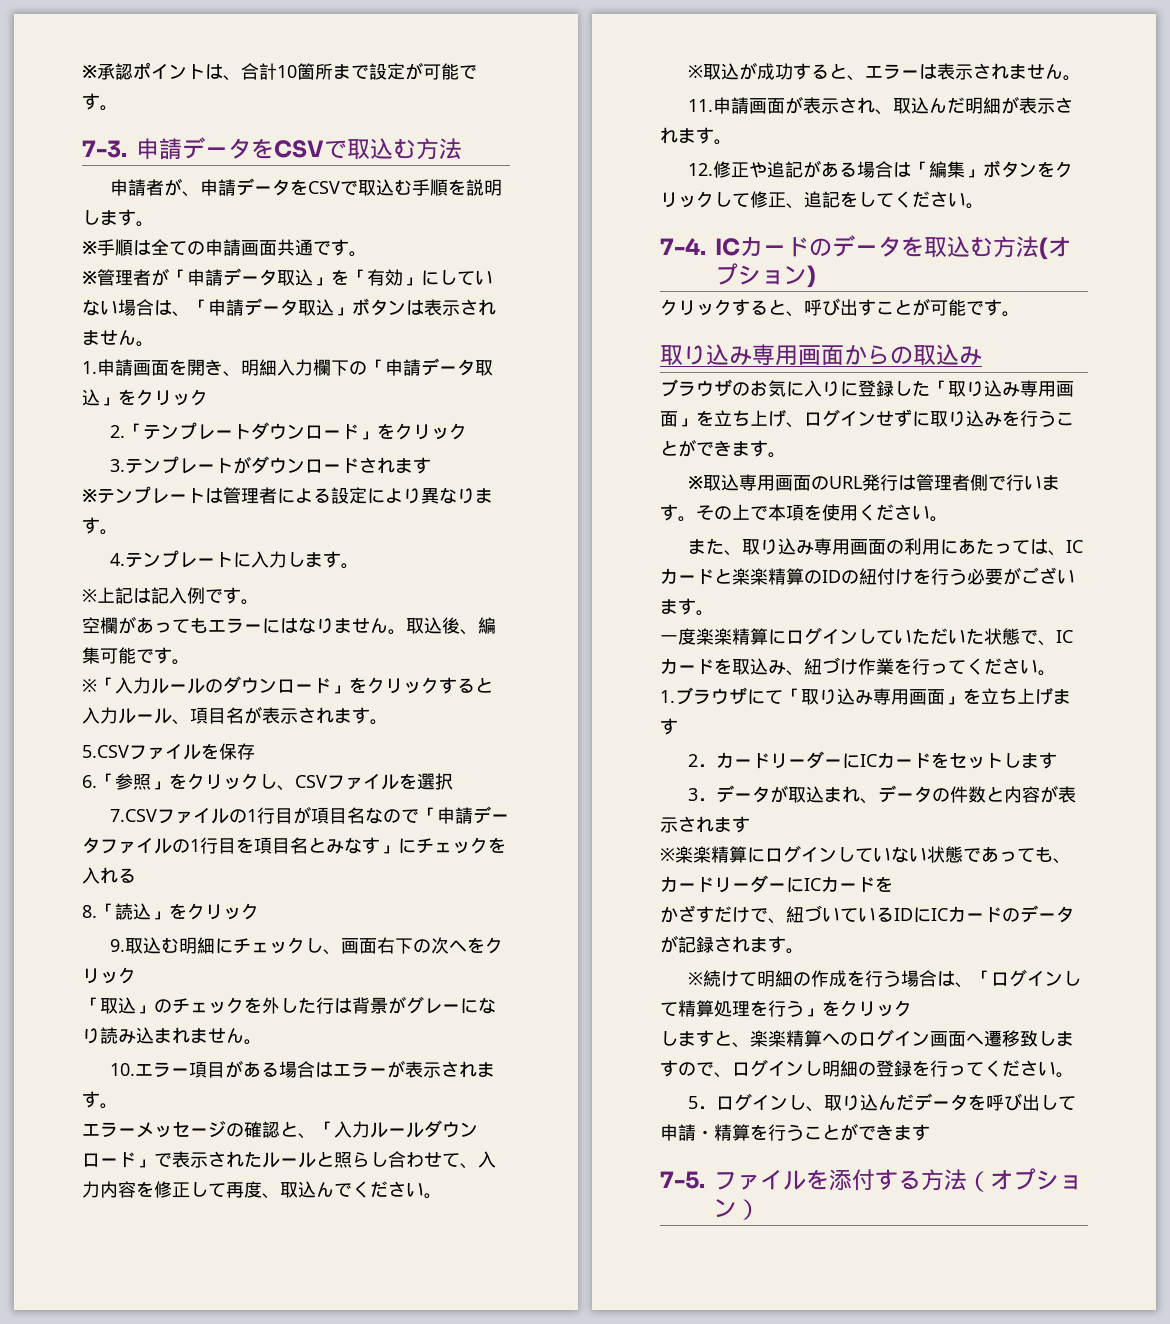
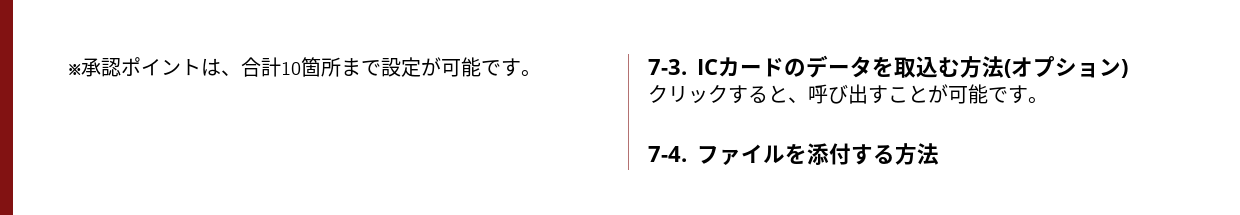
- 申請データをCSVで取込む方法
- 申請者が、申請データをCSVで取込む手順を説明します。
- ※手順は全ての申請画面共通です。
- ※管理者が「申請データ取込」を「有効」にしていない場合は、「申請データ取込」ボタンは表示されません。
- 1.申請画面を開き、明細入力欄下の「申請データ取込」をクリック
- 2.「テンプレートダウンロード」をクリック
- 3.テンプレートがダウンロードされます
- ※テンプレートは管理者による設定により異なります。
- 4.テンプレートに入力します。
- ※上記は記入例です。
- 空欄があってもエラーにはなりません。取込後、編集可能です。
- ※「入力ルールのダウンロード」をクリックすると入力ルール、項目名が表示されます。
- 5.CSVファイルを保存
- 6.「参照」をクリックし、CSVファイルを選択
- 7.CSVファイルの1行目が項目名なので「申請データファイルの1行目を項目名とみなす」にチェックを入れる
- 8.「読込」をクリック
- 9.取込む明細にチェックし、画面右下の次へをクリック
- 「取込」のチェックを外した行は背景がグレーになり読み込まれません。
- 10.エラー項目がある場合はエラーが表示されます。
- エラーメッセージの確認と、「入力ルールダウンロード」で表示されたルールと照らし合わせて、入力内容を修正して再度、取込んでください。
- ※取込が成功すると、エラーは表示されません。
- 11.申請画面が表示され、取込んだ明細が表示されます。
- 12.修正や追記がある場合は「編集」ボタンをクリックして修正、追記をしてください。
- 7-4.
- 取り込み専用画面からの取込み
- ブラウザのお気に入りに登録した「取り込み専用画面」を立ち上げ、ログインせずに取り込みを行うことができます。
- ※取込専用画面のURL発行は管理者側で行います。その上で本項を使用ください。
- また、取り込み専用画面の利用にあたっては、ICカードと楽楽精算のIDの紐付けを行う必要がございます。
- 一度楽楽精算にログインしていただいた状態で、ICカードを取込み、紐づけ作業を行ってください。
- 1.ブラウザにて「取り込み専用画面」を立ち上げます
- 2．カードリーダーにICカードをセットします
- 3．データが取込まれ、データの件数と内容が表示されます
- ※楽楽精算にログインしていない状態であっても、カードリーダーにICカードを
- かざすだけで、紐づいているIDにICカードのデータが記録されます。
- ※続けて明細の作成を行う場合は、「ログインして精算処理を行う」をクリック
- しますと、楽楽精算へのログイン画面へ遷移致しますので、ログインし明細の登録を行ってください。
- 5．ログインし、取り込んだデータを呼び出して申請・精算を行うことができます
- 7-5.
+ 7-4.
- ファイルを添付する方法（オプション）
+ ファイルを添付する方法

